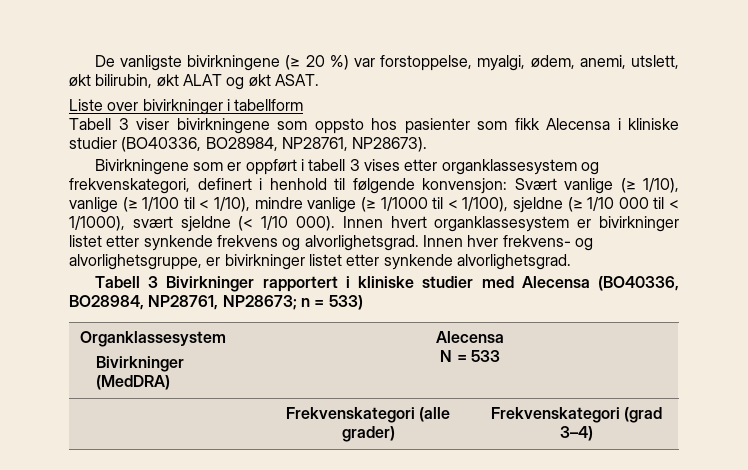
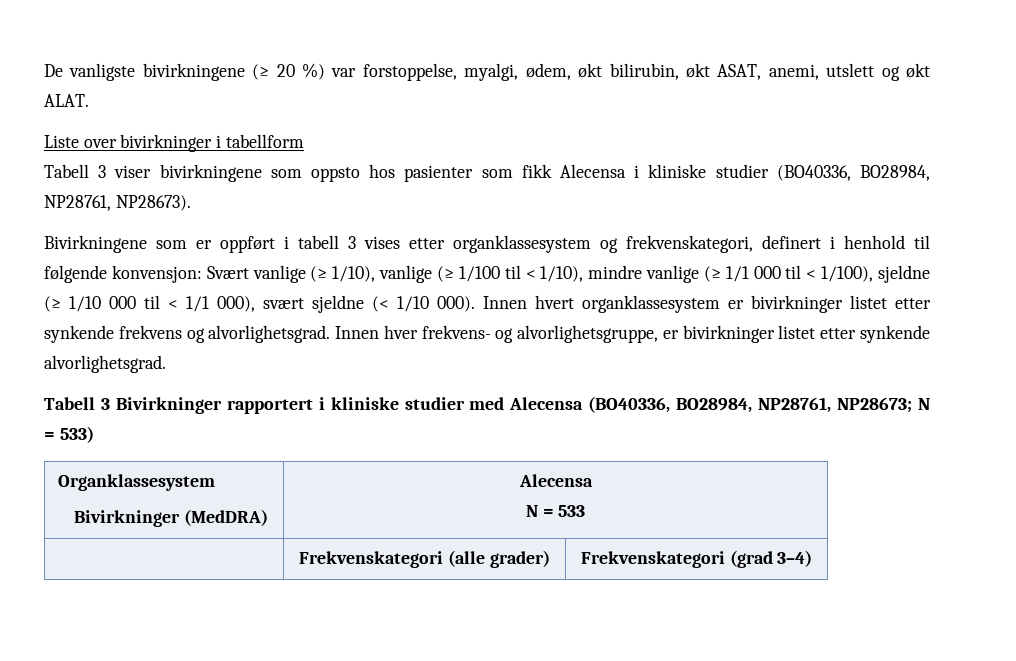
- De vanligste bivirkningene (≥ 20 %) var forstoppelse, myalgi, ødem, anemi, utslett, økt bilirubin, økt ALAT og økt ASAT.
+ De vanligste bivirkningene (≥ 20 %) var forstoppelse, myalgi, ødem, økt bilirubin, økt ASAT, anemi, utslett og økt ALAT.
- Bivirkningene som er oppført i tabell 3 vises etter organklassesystem og frekvenskategori, definert i henhold til følgende konvensjon: Svært vanlige (≥ 1/10), vanlige (≥ 1/100 til < 1/10), mindre vanlige (≥ 1/1000 til < 1/100), sjeldne (≥ 1/10 000 til < 1/1000), svært sjeldne (< 1/10 000).
+ Bivirkningene som er oppført i tabell 3 vises etter organklassesystem og frekvenskategori, definert i henhold til følgende konvensjon: Svært vanlige (≥ 1/10), vanlige (≥ 1/100 til < 1/10), mindre vanlige (≥ 1/1 000 til < 1/100), sjeldne (≥ 1/10 000 til < 1/1 000), svært sjeldne (< 1/10 000).
- Tabell 3 Bivirkninger rapportert i kliniske studier med Alecensa (BO40336, BO28984, NP28761, NP28673; n = 533)
+ Tabell 3 Bivirkninger rapportert i kliniske studier med Alecensa (BO40336, BO28984, NP28761, NP28673; N = 533)

